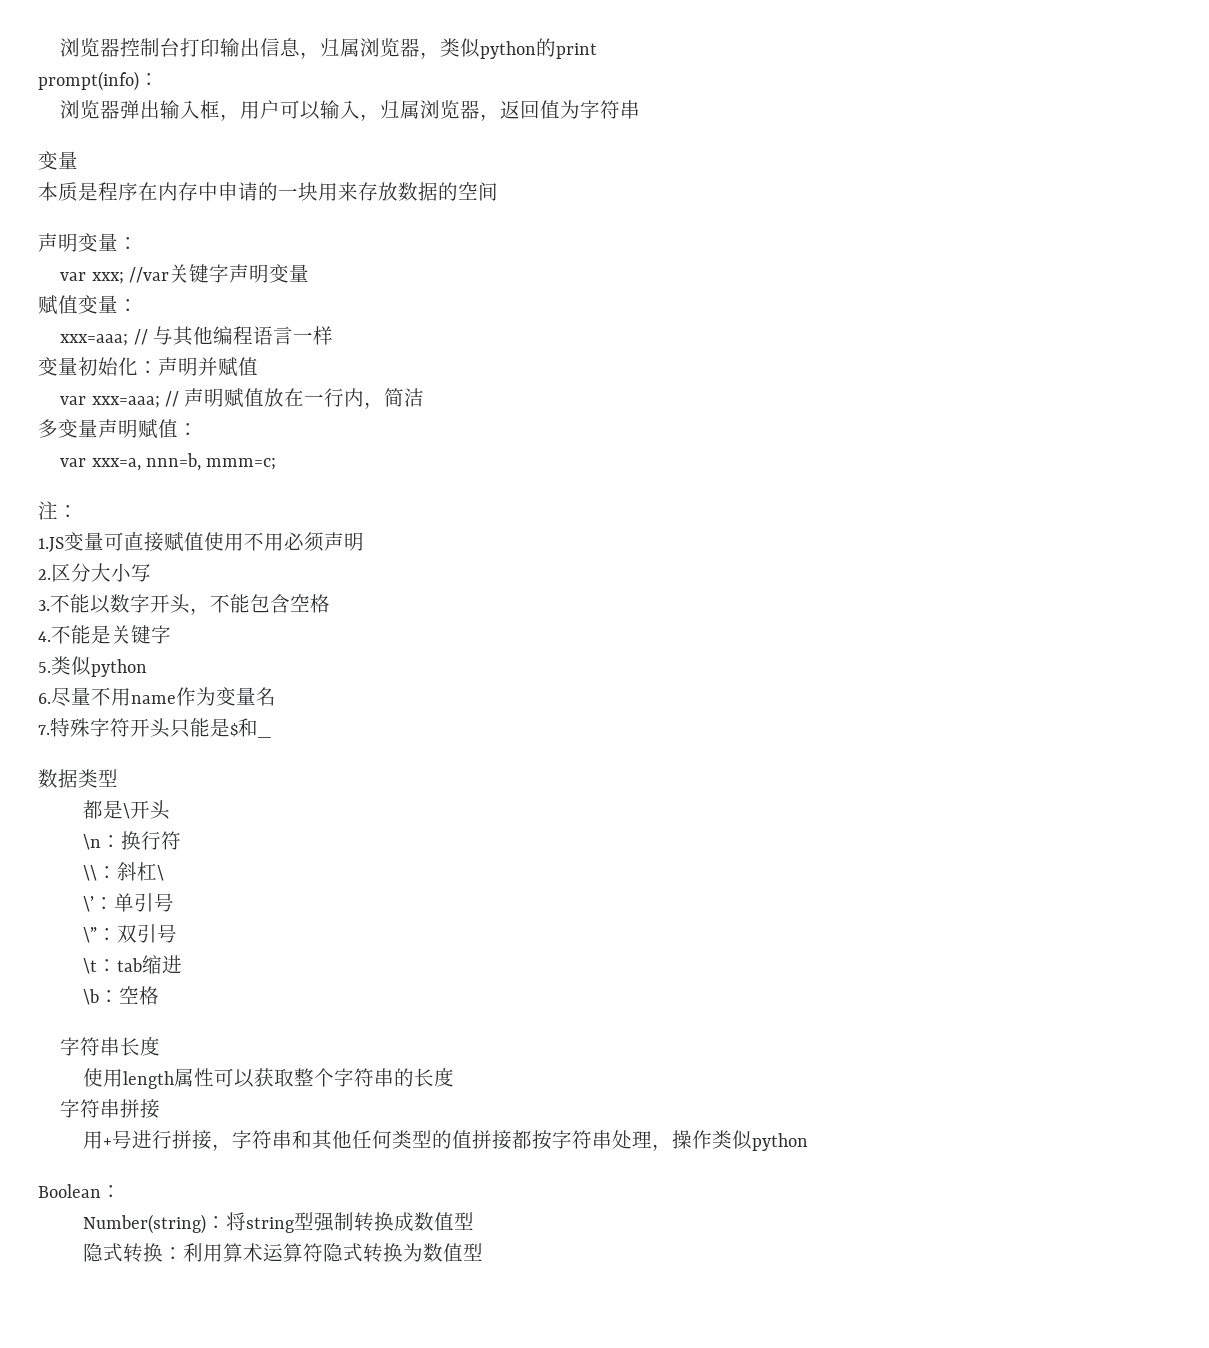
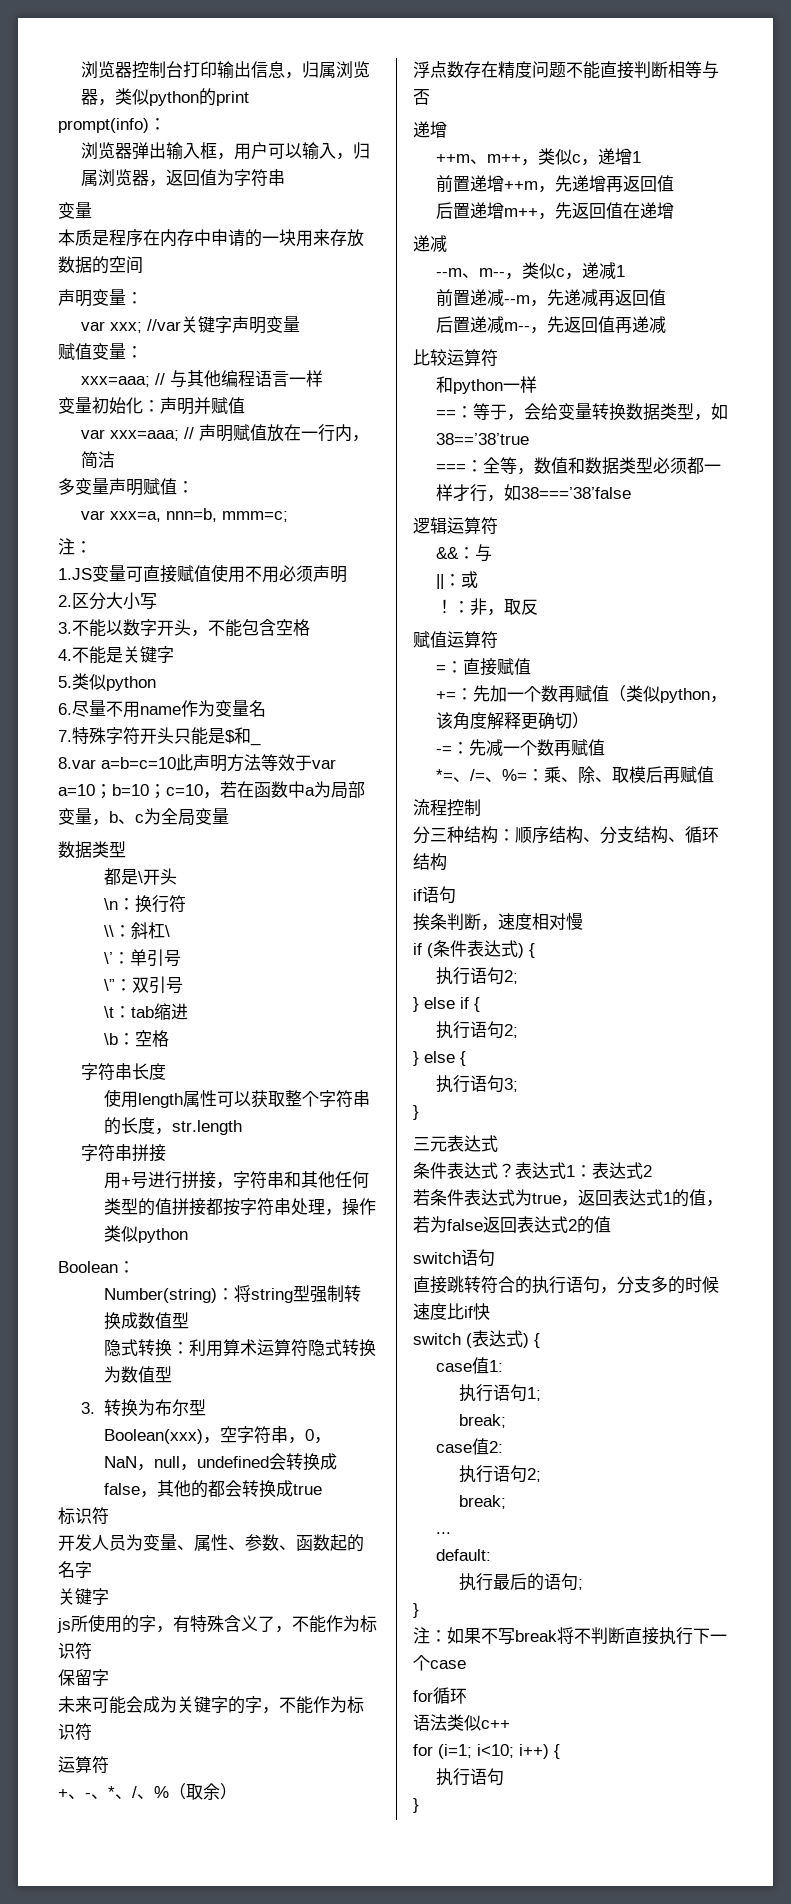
+ 8.var a=b=c=10此声明方法等效于var a=10；b=10；c=10，若在函数中a为局部变量，b、c为全局变量
- 使用length属性可以获取整个字符串的长度
+ 使用length属性可以获取整个字符串的长度，str.length
+ 3.转换为布尔型
+ Boolean(xxx)，空字符串，0，NaN，null，undefined会转换成false，其他的都会转换成true
+ 标识符
+ 开发人员为变量、属性、参数、函数起的名字
+ 关键字
+ js所使用的字，有特殊含义了，不能作为标识符
+ 保留字
+ 未来可能会成为关键字的字，不能作为标识符
+ 运算符
+ +、-、*、/、%（取余）
+ 浮点数存在精度问题不能直接判断相等与否
+ 递增
+ ++m、m++，类似c，递增1
+ 前置递增++m，先递增再返回值
+ 后置递增m++，先返回值在递增
+ 递减
+ --m、m--，类似c，递减1
+ 前置递减--m，先递减再返回值
+ 后置递减m--，先返回值再递减
+ 比较运算符
+ 和python一样
+ ==：等于，会给变量转换数据类型，如38==’38’true
+ ===：全等，数值和数据类型必须都一样才行，如38===’38’false
+ 逻辑运算符
+ &&：与
+ ||：或
+ ！：非，取反
+ 赋值运算符
+ =：直接赋值
+ +=：先加一个数再赋值（类似python，该角度解释更确切）
+ -=：先减一个数再赋值
+ *=、/=、%=：乘、除、取模后再赋值
+ 流程控制
+ 分三种结构：顺序结构、分支结构、循环结构
+ if语句
+ 挨条判断，速度相对慢
+ if (条件表达式) {
+ 执行语句2;
+ } else if {
+ 执行语句2;
+ } else {
+ 执行语句3;
+ }
+ 三元表达式
+ 条件表达式？表达式1：表达式2
+ 若条件表达式为true，返回表达式1的值，若为false返回表达式2的值
+ switch语句
+ 直接跳转符合的执行语句，分支多的时候速度比if快
+ switch (表达式) {
+ case值1:
+ 执行语句1;
+ break;
+ case值2:
+ 执行语句2;
+ break;
+ ...
+ default:
+ 执行最后的语句;
+ }
+ 注：如果不写break将不判断直接执行下一个case
+ for循环
+ 语法类似c++
+ for (i=1; i<10; i++) {
+ 执行语句
+ }

